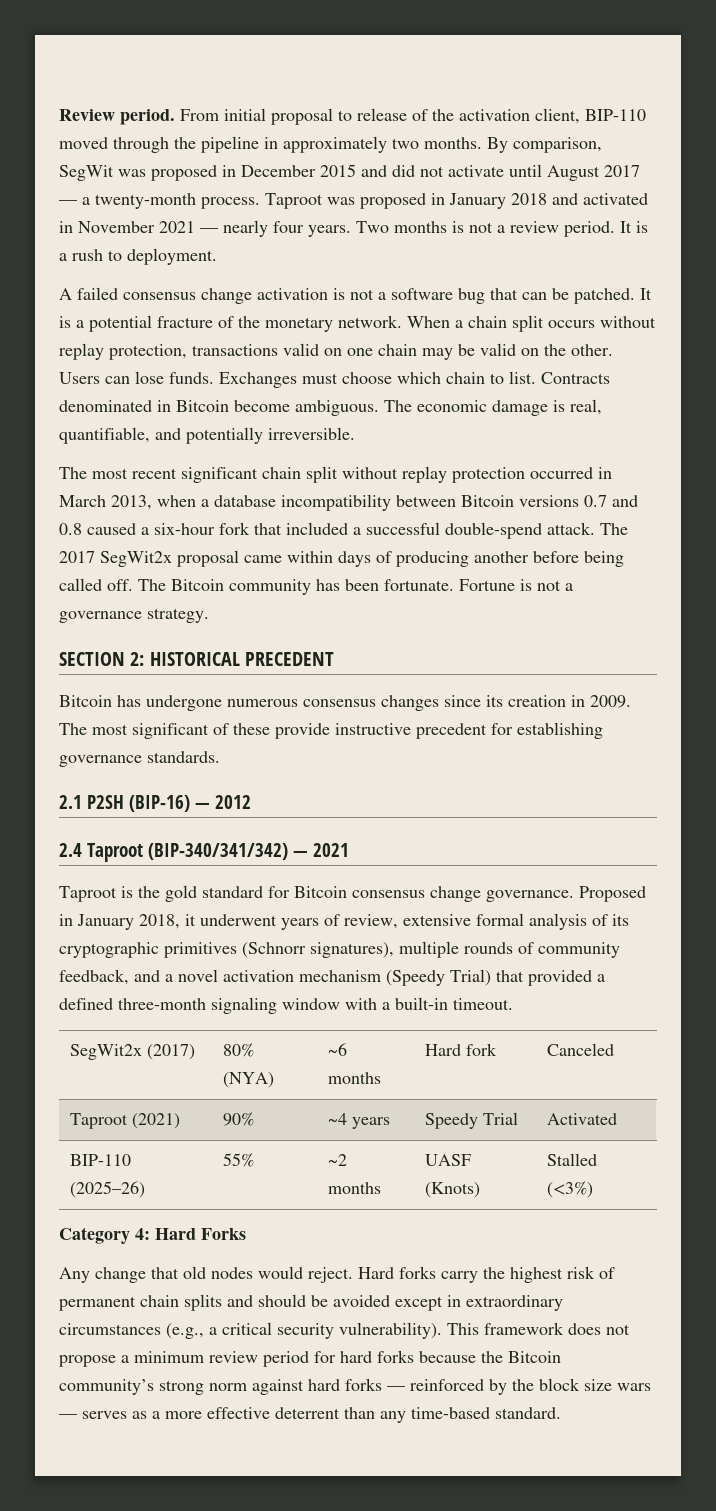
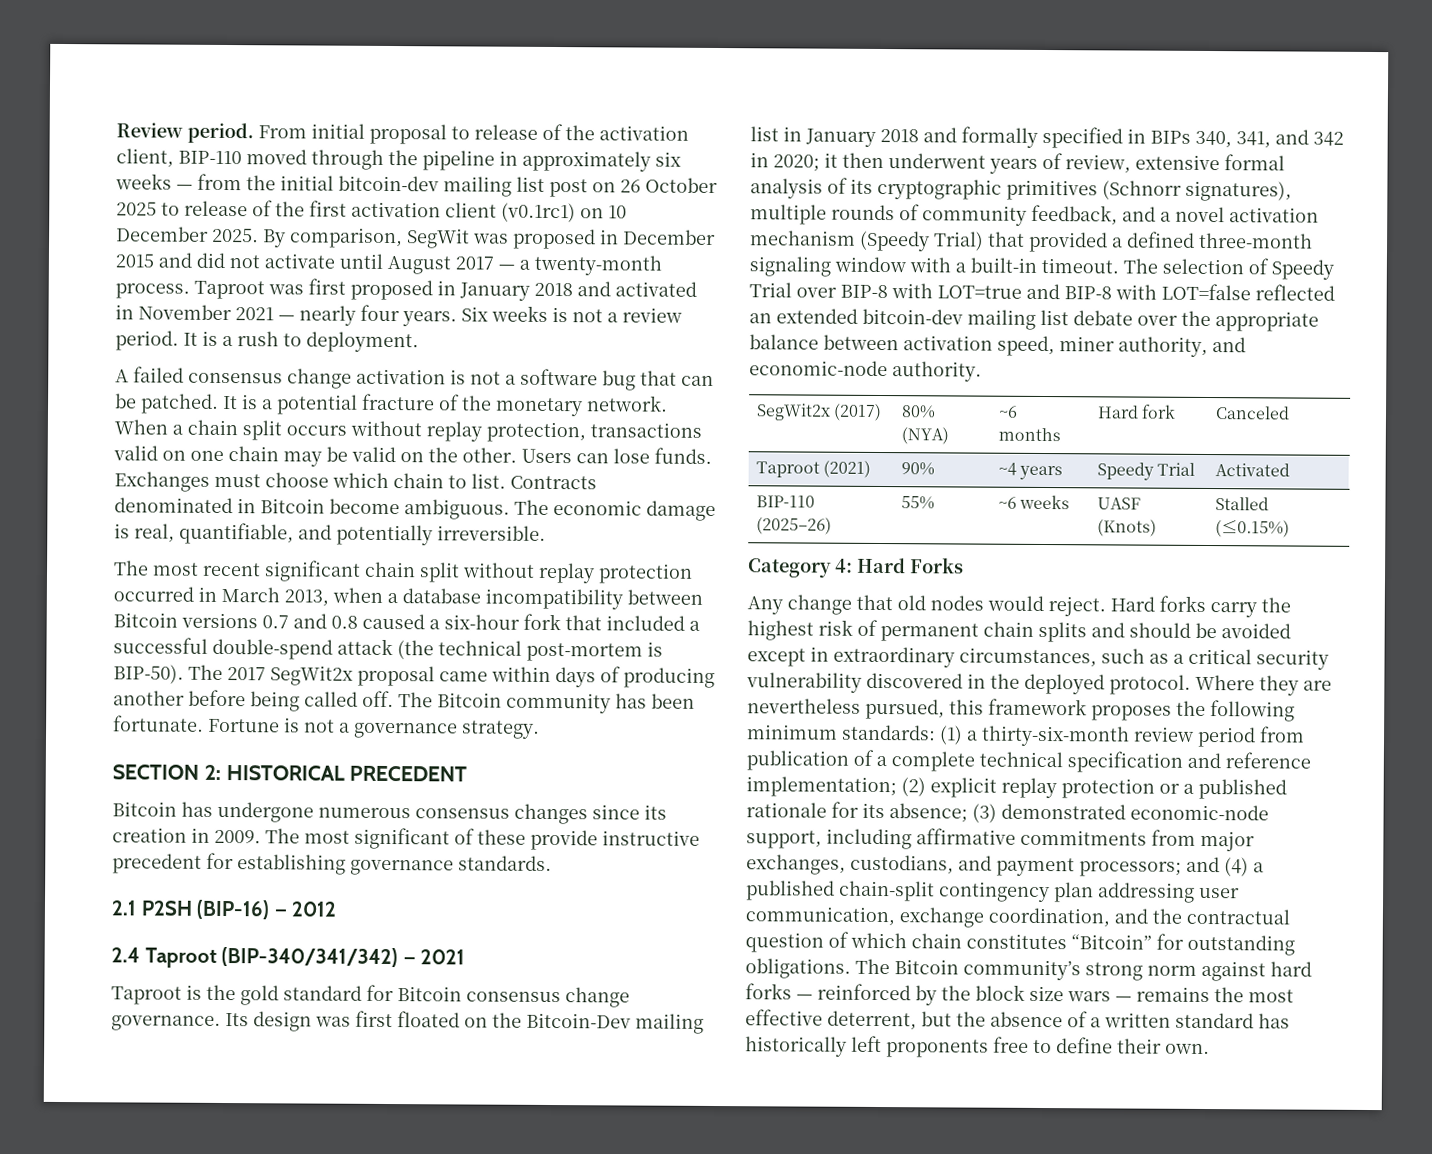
- From initial proposal to release of the activation client, BIP-110 moved through the pipeline in approximately two months.
+ From initial proposal to release of the activation client, BIP-110 moved through the pipeline in approximately six weeks — from the initial bitcoin-dev mailing list post on 26 October 2025 to release of the first activation client (v0.1rc1) on 10 December 2025.
- Taproot was proposed in January 2018 and activated in November 2021 — nearly four years.
+ Taproot was first proposed in January 2018 and activated in November 2021 — nearly four years.
- Two months is not a review period.
+ Six weeks is not a review period.
- The most recent significant chain split without replay protection occurred in March 2013, when a database incompatibility between Bitcoin versions 0.7 and 0.8 caused a six-hour fork that included a successful double-spend attack.
+ The most recent significant chain split without replay protection occurred in March 2013, when a database incompatibility between Bitcoin versions 0.7 and 0.8 caused a six-hour fork that included a successful double-spend attack (the technical post-mortem is BIP-50).
- Proposed in January 2018, it underwent years of review, extensive formal analysis of its cryptographic primitives (Schnorr signatures), multiple rounds of community feedback, and a novel activation mechanism (Speedy Trial) that provided a defined three-month signaling window with a built-in timeout.
+ Its design was first floated on the Bitcoin-Dev mailing list in January 2018 and formally specified in BIPs 340, 341, and 342 in 2020; it then underwent years of review, extensive formal analysis of its cryptographic primitives (Schnorr signatures), multiple rounds of community feedback, and a novel activation mechanism (Speedy Trial) that provided a defined three-month signaling window with a built-in timeout. The selection of Speedy Trial over BIP-8 with LOT=true and BIP-8 with LOT=false reflected an extended bitcoin-dev mailing list debate over the appropriate balance between activation speed, miner authority, and economic-node authority.
- BIP-110 (2025–26) | 55% | ~2 months | UASF (Knots) | Stalled (<3%)
+ BIP-110 (2025–26) | 55% | ~6 weeks | UASF (Knots) | Stalled (≤0.15%)
- Hard forks carry the highest risk of permanent chain splits and should be avoided except in extraordinary circumstances (e.g., a critical security vulnerability). This framework does not propose a minimum review period for hard forks because the Bitcoin community’s strong norm against hard forks — reinforced by the block size wars — serves as a more effective deterrent than any time-based standard.
+ Hard forks carry the highest risk of permanent chain splits and should be avoided except in extraordinary circumstances, such as a critical security vulnerability discovered in the deployed protocol. Where they are nevertheless pursued, this framework proposes the following minimum standards: (1) a thirty-six-month review period from publication of a complete technical specification and reference implementation; (2) explicit replay protection or a published rationale for its absence; (3) demonstrated economic-node support, including affirmative commitments from major exchanges, custodians, and payment processors; and (4) a published chain-split contingency plan addressing user communication, exchange coordination, and the contractual question of which chain constitutes “Bitcoin” for outstanding obligations. The Bitcoin community’s strong norm against hard forks — reinforced by the block size wars — remains the most effective deterrent, but the absence of a written standard has historically left proponents free to define their own.

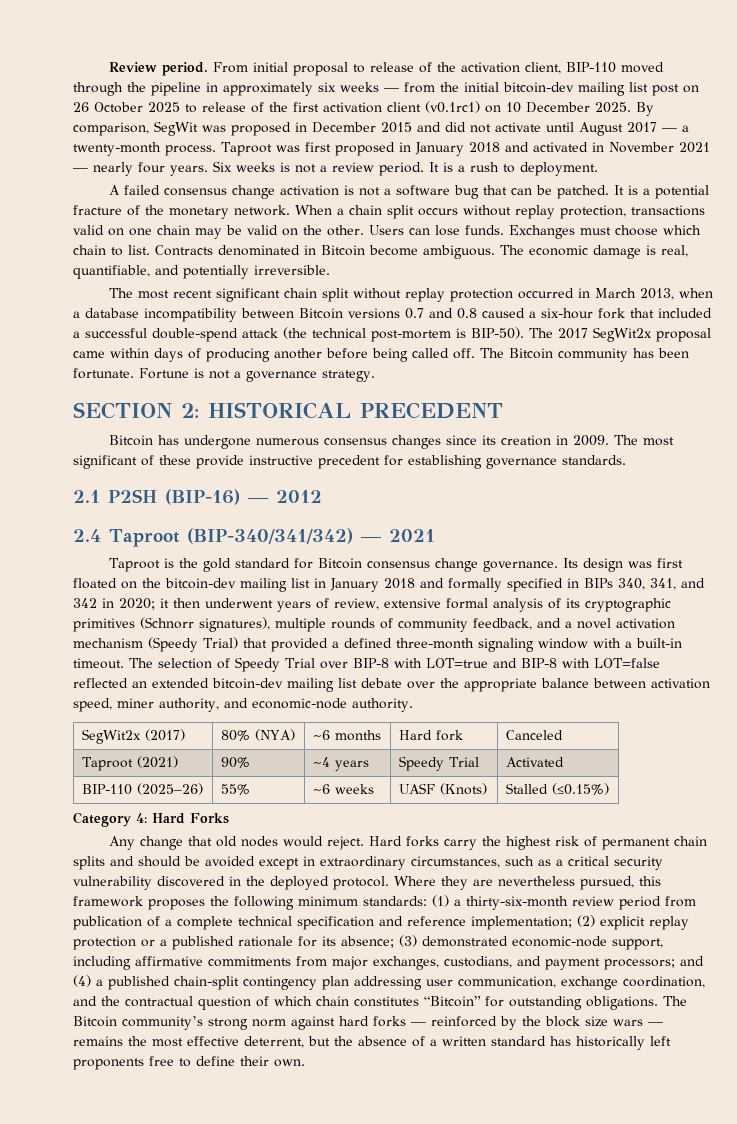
- Its design was first floated on the Bitcoin-Dev mailing list in January 2018 and formally specified in BIPs 340, 341, and 342 in 2020;
+ Its design was first floated on the bitcoin-dev mailing list in January 2018 and formally specified in BIPs 340, 341, and 342 in 2020;

